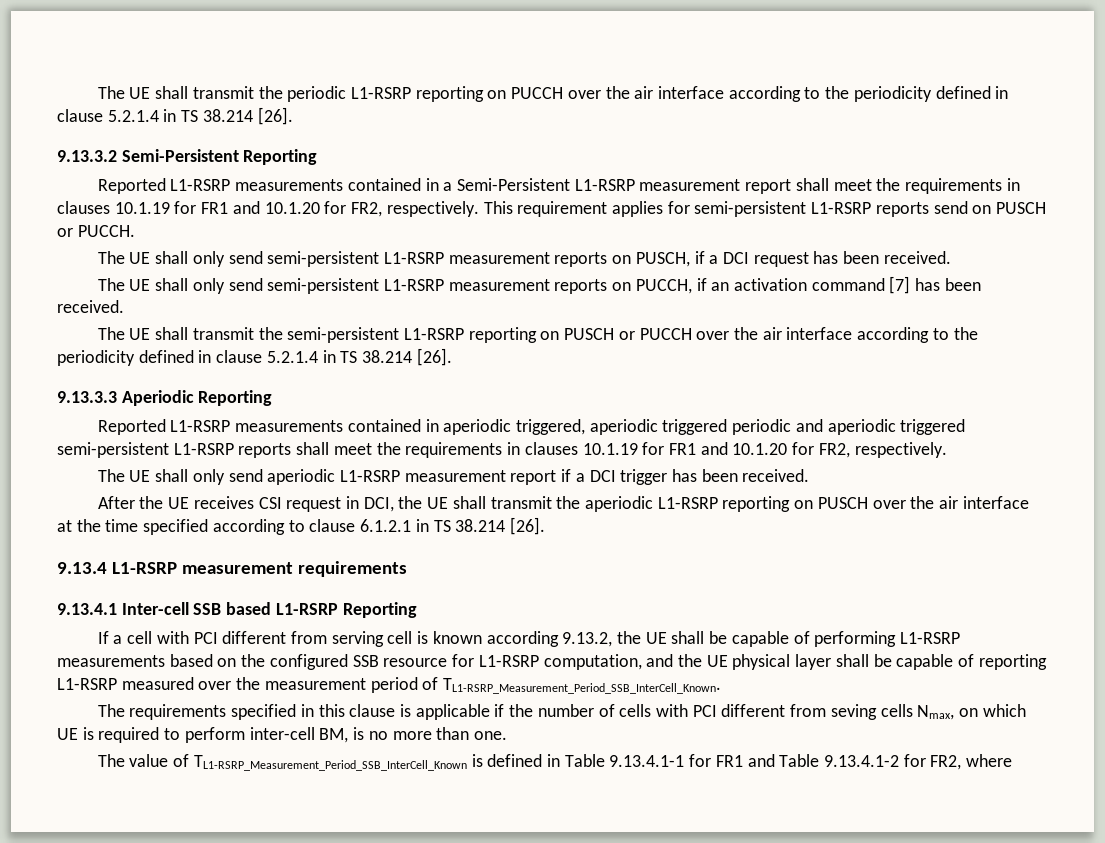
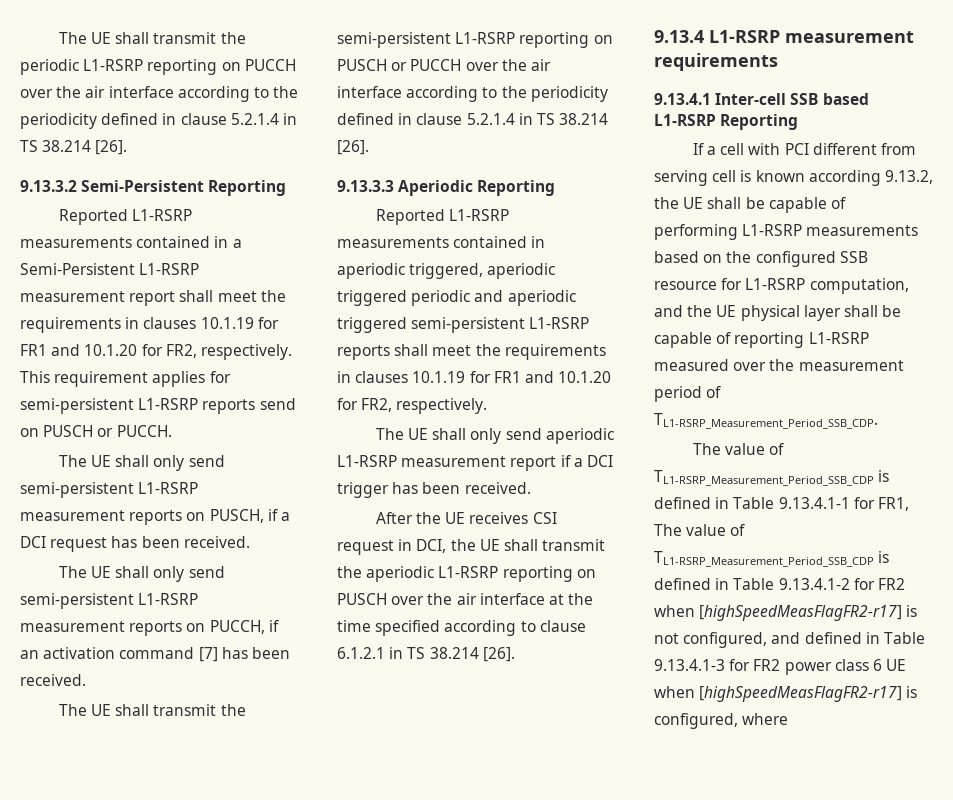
- If a cell with PCI different from serving cell is known according 9.13.2, the UE shall be capable of performing L1-RSRP measurements based on the configured SSB resource for L1-RSRP computation, and the UE physical layer shall be capable of reporting L1-RSRP measured over the measurement period of TL1-RSRP_Measurement_Period_SSB_InterCell_Known.
- The requirements specified in this clause is applicable if the number of cells with PCI different from seving cells Nmax, on which UE is required to perform inter-cell BM, is no more than one.
- The value of TL1-RSRP_Measurement_Period_SSB_InterCell_Known is defined in Table 9.13.4.1-1 for FR1 and Table 9.13.4.1-2 for FR2, where
+ If a cell with PCI different from serving cell is known according 9.13.2, the UE shall be capable of performing L1-RSRP measurements based on the configured SSB resource for L1-RSRP computation, and the UE physical layer shall be capable of reporting L1-RSRP measured over the measurement period of TL1-RSRP_Measurement_Period_SSB_CDP.
+ The value of TL1-RSRP_Measurement_Period_SSB_CDP is defined in Table 9.13.4.1-1 for FR1, The value of TL1-RSRP_Measurement_Period_SSB_CDP is defined in Table 9.13.4.1-2 for FR2 when [highSpeedMeasFlagFR2-r17] is not configured, and defined in Table 9.13.4.1-3 for FR2 power class 6 UE when [highSpeedMeasFlagFR2-r17] is configured, where

